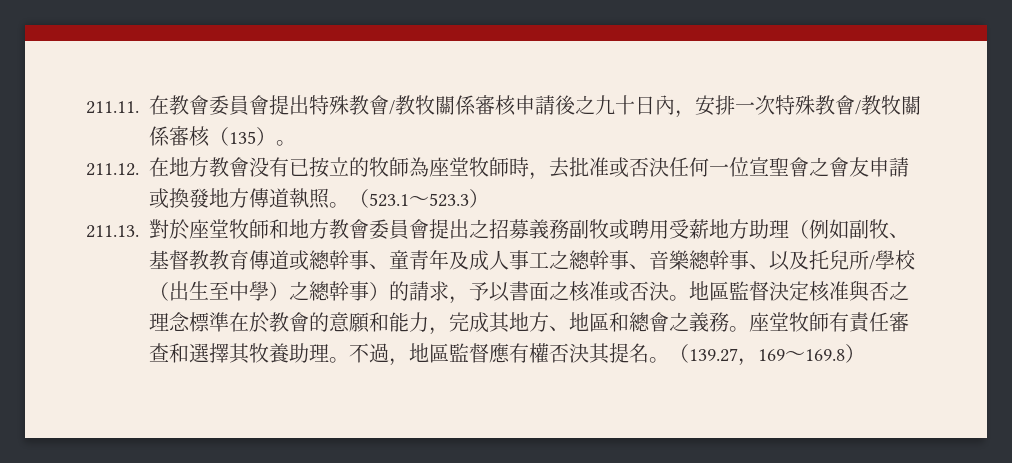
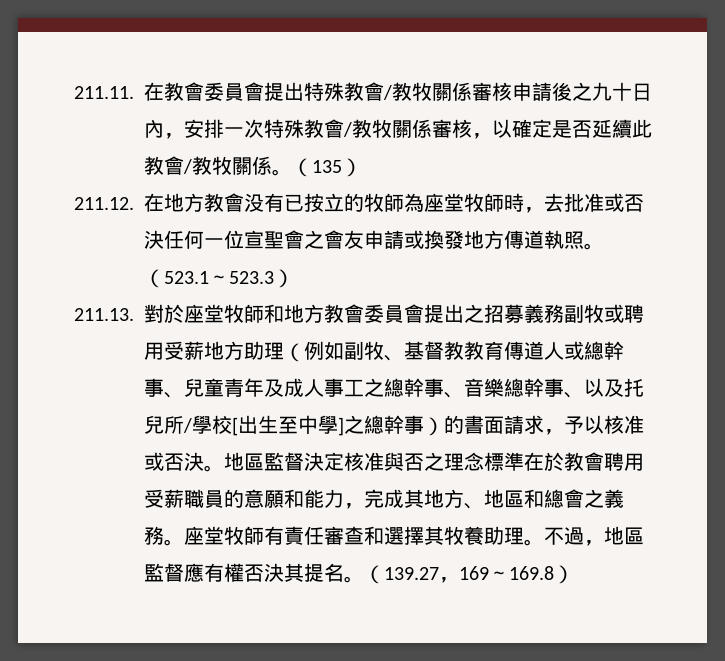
- 211.11.在教會委員會提出特殊教會/教牧關係審核申請後之九十日內，安排一次特殊教會/教牧關係審核（135）。
+ 211.11.在教會委員會提出特殊教會/教牧關係審核申請後之九十日內，安排一次特殊教會/教牧關係審核，以確定是否延續此教會/教牧關係。（135）
- 211.13.對於座堂牧師和地方教會委員會提出之招募義務副牧或聘用受薪地方助理（例如副牧、基督教教育傳道或總幹事、童青年及成人事工之總幹事、音樂總幹事、以及托兒所/學校（出生至中學）之總幹事）的請求，予以書面之核准或否決。
+ 211.13.對於座堂牧師和地方教會委員會提出之招募義務副牧或聘用受薪地方助理（例如副牧、基督教教育傳道人或總幹事、兒童青年及成人事工之總幹事、音樂總幹事、以及托兒所/學校[出生至中學]之總幹事）的書面請求，予以核准或否決。
- 地區監督決定核准與否之理念標準在於教會的意願和能力，完成其地方、地區和總會之義務。
+ 地區監督決定核准與否之理念標準在於教會聘用受薪職員的意願和能力，完成其地方、地區和總會之義務。

